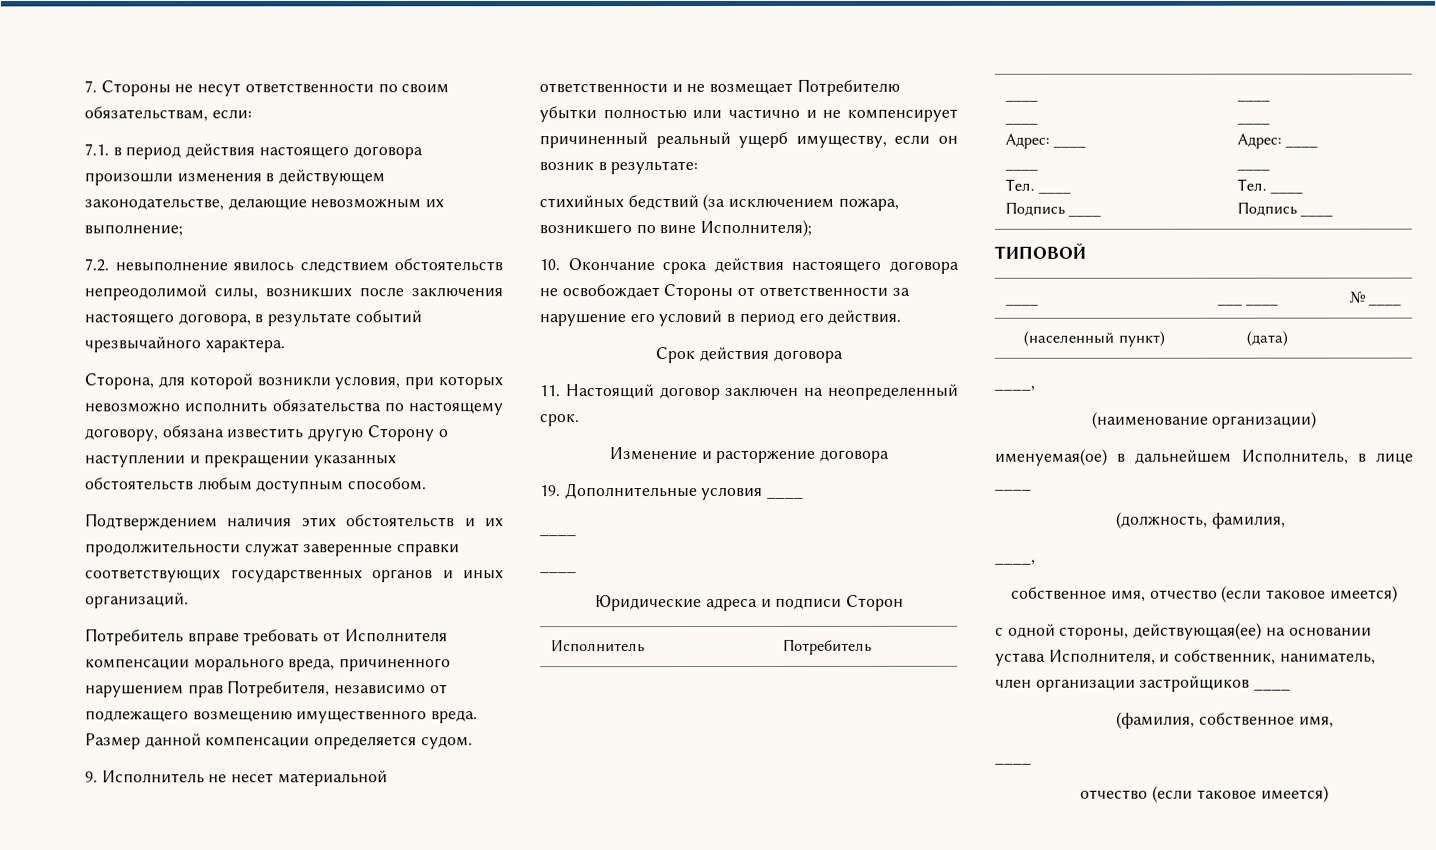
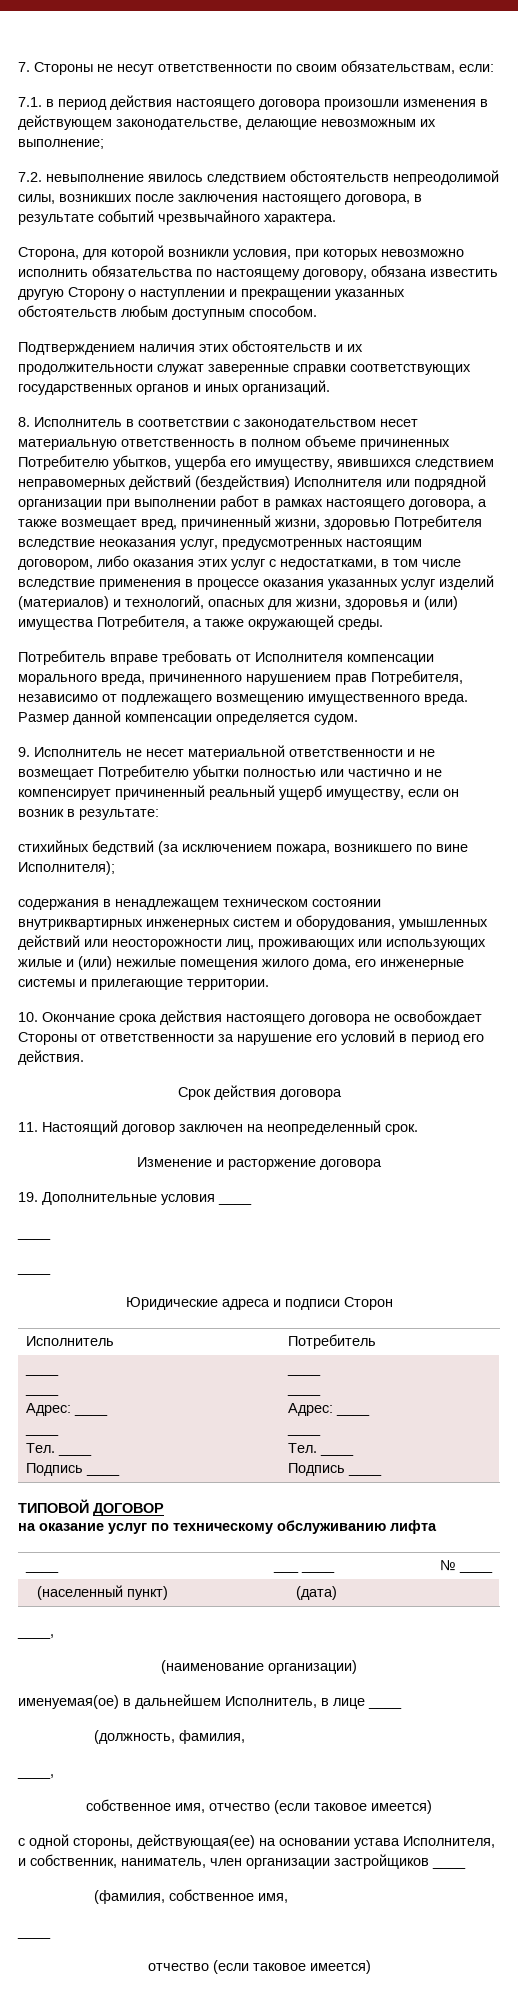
+ 8. Исполнитель в соответствии с законодательством несет материальную ответственность в полном объеме причиненных Потребителю убытков, ущерба его имуществу, явившихся следствием неправомерных действий (бездействия) Исполнителя или подрядной организации при выполнении работ в рамках настоящего договора, а также возмещает вред, причиненный жизни, здоровью Потребителя вследствие неоказания услуг, предусмотренных настоящим договором, либо оказания этих услуг с недостатками, в том числе вследствие применения в процессе оказания указанных услуг изделий (материалов) и технологий, опасных для жизни, здоровья и (или) имущества Потребителя, а также окружающей среды.
+ содержания в ненадлежащем техническом состоянии внутриквартирных инженерных систем и оборудования, умышленных действий или неосторожности лиц, проживающих или использующих жилые и (или) нежилые помещения жилого дома, его инженерные системы и прилегающие территории.
- ТИПОВОЙ
+ ТИПОВОЙ ДОГОВОР
+ на оказание услуг по техническому обслуживанию лифта

